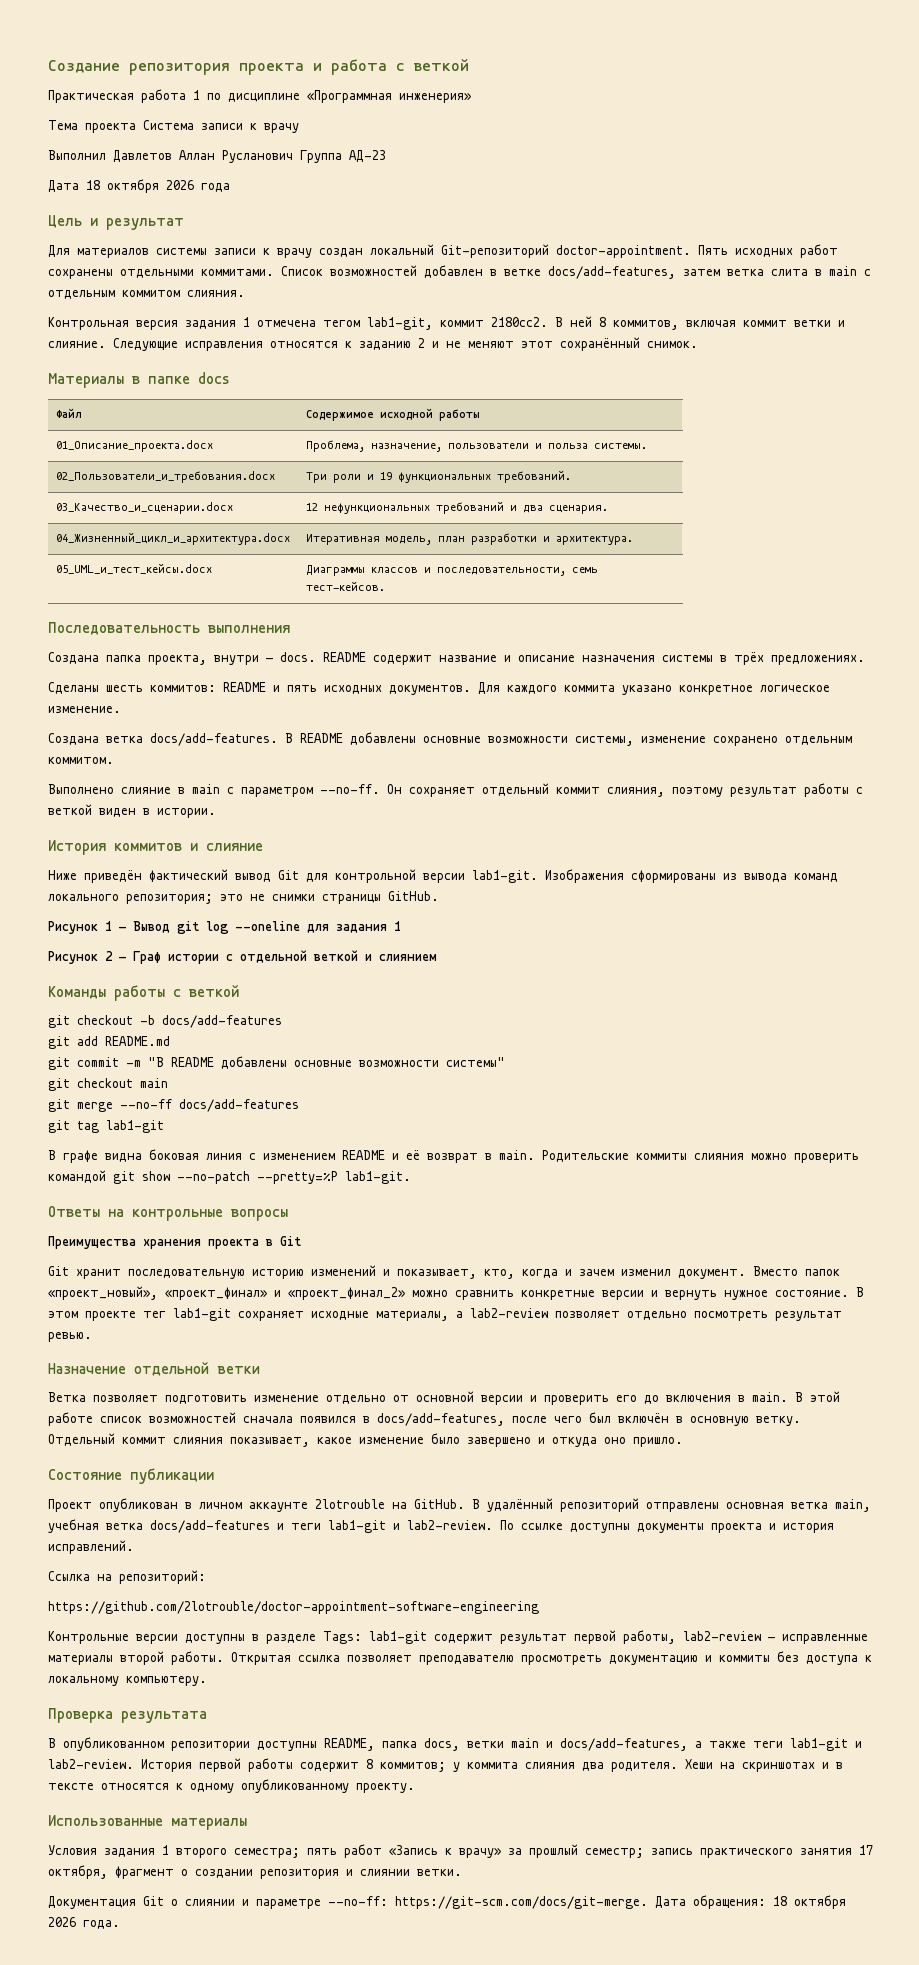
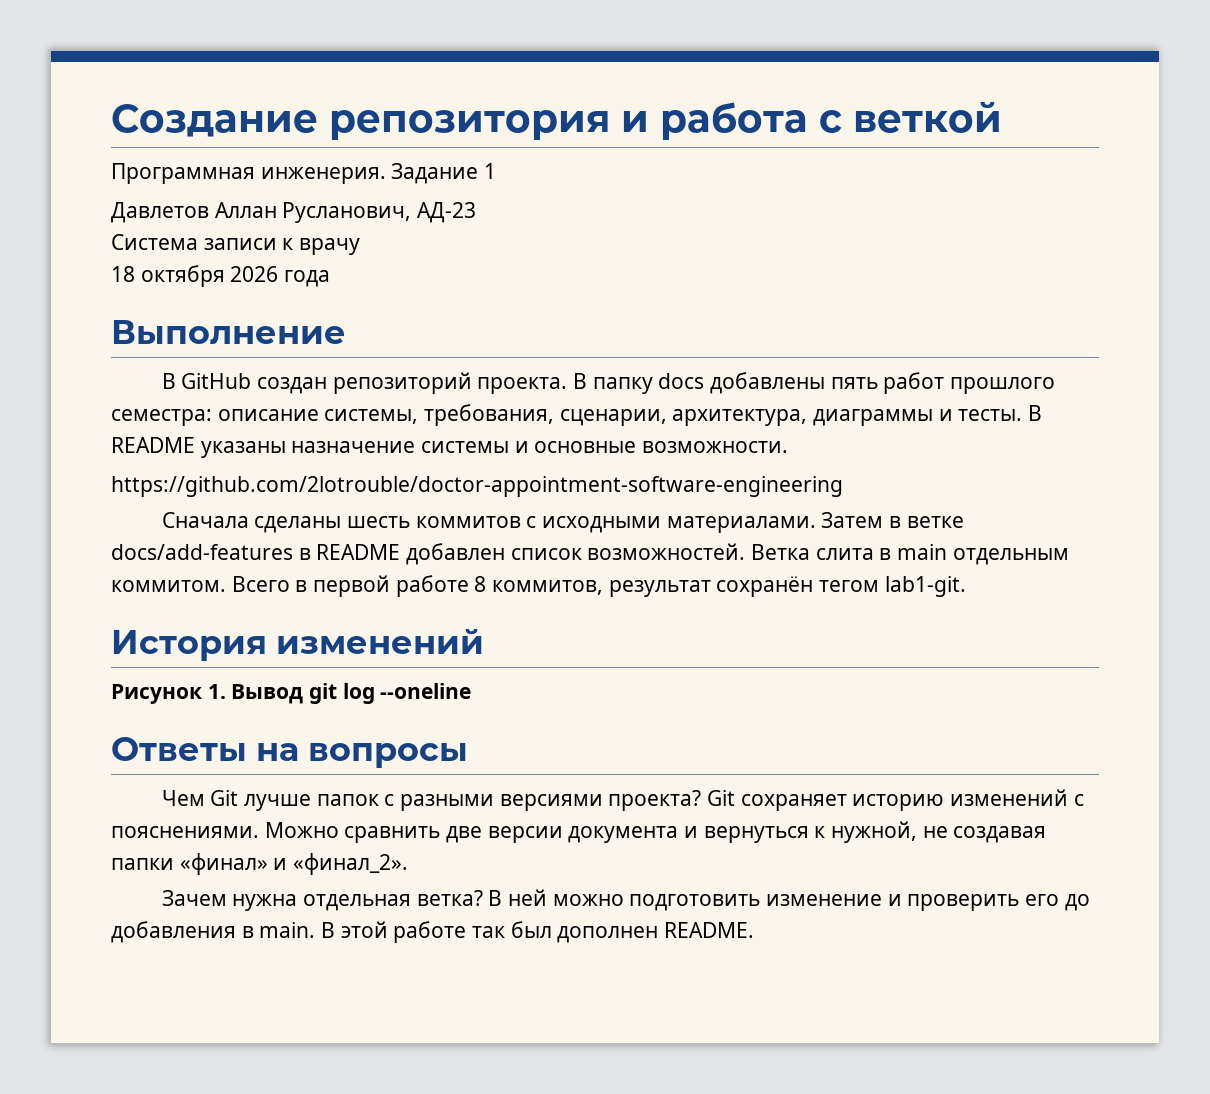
- Создание репозитория проекта и работа с веткой
+ Создание репозитория и работа с веткой
- Практическая работа 1 по дисциплине «Программная инженерия»
- Тема проекта Система записи к врачу
- Выполнил Давлетов Аллан Русланович Группа АД-23
- Дата 18 октября 2026 года
- Цель и результат
- Для материалов системы записи к врачу создан локальный Git-репозиторий doctor-appointment. Пять исходных работ сохранены отдельными коммитами. Список возможностей добавлен в ветке docs/add-features, затем ветка слита в main с отдельным коммитом слияния.
- Контрольная версия задания 1 отмечена тегом lab1-git, коммит 2180cc2. В ней 8 коммитов, включая коммит ветки и слияние. Следующие исправления относятся к заданию 2 и не меняют этот сохранённый снимок.
- Материалы в папке docs
- Файл | Содержимое исходной работы
- 01_Описание_проекта.docx | Проблема, назначение, пользователи и польза системы.
- 02_Пользователи_и_требования.docx | Три роли и 19 функциональных требований.
- 03_Качество_и_сценарии.docx | 12 нефункциональных требований и два сценария.
- 04_Жизненный_цикл_и_архитектура.docx | Итеративная модель, план разработки и архитектура.
- 05_UML_и_тест_кейсы.docx | Диаграммы классов и последовательности, семь тест-кейсов.
- Последовательность выполнения
- Создана папка проекта, внутри — docs. README содержит название и описание назначения системы в трёх предложениях.
- Сделаны шесть коммитов: README и пять исходных документов. Для каждого коммита указано конкретное логическое изменение.
- Создана ветка docs/add-features. В README добавлены основные возможности системы, изменение сохранено отдельным коммитом.
- Выполнено слияние в main с параметром --no-ff. Он сохраняет отдельный коммит слияния, поэтому результат работы с веткой виден в истории.
- История коммитов и слияние
- Ниже приведён фактический вывод Git для контрольной версии lab1-git. Изображения сформированы из вывода команд локального репозитория; это не снимки страницы GitHub.
- Рисунок 1 — Вывод git log --oneline для задания 1
- Рисунок 2 — Граф истории с отдельной веткой и слиянием
- Команды работы с веткой
- git checkout -b docs/add-features
- git add README.md
- git commit -m "В README добавлены основные возможности системы"
- git checkout main
- git merge --no-ff docs/add-features
- git tag lab1-git
- В графе видна боковая линия с изменением README и её возврат в main. Родительские коммиты слияния можно проверить командой git show --no-patch --pretty=%P lab1-git.
+ Программная инженерия. Задание 1
+ Давлетов Аллан Русланович, АД-23
+ Система записи к врачу
+ 18 октября 2026 года
+ Выполнение
+ В GitHub создан репозиторий проекта. В папку docs добавлены пять работ прошлого семестра: описание системы, требования, сценарии, архитектура, диаграммы и тесты. В README указаны назначение системы и основные возможности.
+ https://github.com/2lotrouble/doctor-appointment-software-engineering
+ Сначала сделаны шесть коммитов с исходными материалами. Затем в ветке docs/add-features в README добавлен список возможностей. Ветка слита в main отдельным коммитом. Всего в первой работе 8 коммитов, результат сохранён тегом lab1-git.
+ История изменений
+ Рисунок 1. Вывод git log --oneline
- Ответы на контрольные вопросы
+ Ответы на вопросы
- Преимущества хранения проекта в Git
- Git хранит последовательную историю изменений и показывает, кто, когда и зачем изменил документ. Вместо папок «проект_новый», «проект_финал» и «проект_финал_2» можно сравнить конкретные версии и вернуть нужное состояние. В этом проекте тег lab1-git сохраняет исходные материалы, а lab2-review позволяет отдельно посмотреть результат ревью.
- Назначение отдельной ветки
- Ветка позволяет подготовить изменение отдельно от основной версии и проверить его до включения в main.
+ Чем Git лучше папок с разными версиями проекта? Git сохраняет историю изменений с пояснениями. Можно сравнить две версии документа и вернуться к нужной, не создавая папки «финал» и «финал_2».
+ Зачем нужна отдельная ветка? В ней можно подготовить изменение и проверить его до добавления в main.
- В этой работе список возможностей сначала появился в docs/add-features, после чего был включён в основную ветку. Отдельный коммит слияния показывает, какое изменение было завершено и откуда оно пришло.
- Состояние публикации
- Проект опубликован в личном аккаунте 2lotrouble на GitHub. В удалённый репозиторий отправлены основная ветка main, учебная ветка docs/add-features и теги lab1-git и lab2-review. По ссылке доступны документы проекта и история исправлений.
- Ссылка на репозиторий:
- https://github.com/2lotrouble/doctor-appointment-software-engineering
- Контрольные версии доступны в разделе Tags: lab1-git содержит результат первой работы, lab2-review — исправленные материалы второй работы. Открытая ссылка позволяет преподавателю просмотреть документацию и коммиты без доступа к локальному компьютеру.
- Проверка результата
- В опубликованном репозитории доступны README, папка docs, ветки main и docs/add-features, а также теги lab1-git и lab2-review. История первой работы содержит 8 коммитов; у коммита слияния два родителя. Хеши на скриншотах и в тексте относятся к одному опубликованному проекту.
- Использованные материалы
- Условия задания 1 второго семестра; пять работ «Запись к врачу» за прошлый семестр; запись практического занятия 17 октября, фрагмент о создании репозитория и слиянии ветки.
- Документация Git о слиянии и параметре --no-ff: https://git-scm.com/docs/git-merge. Дата обращения: 18 октября 2026 года.
+ В этой работе так был дополнен README.

